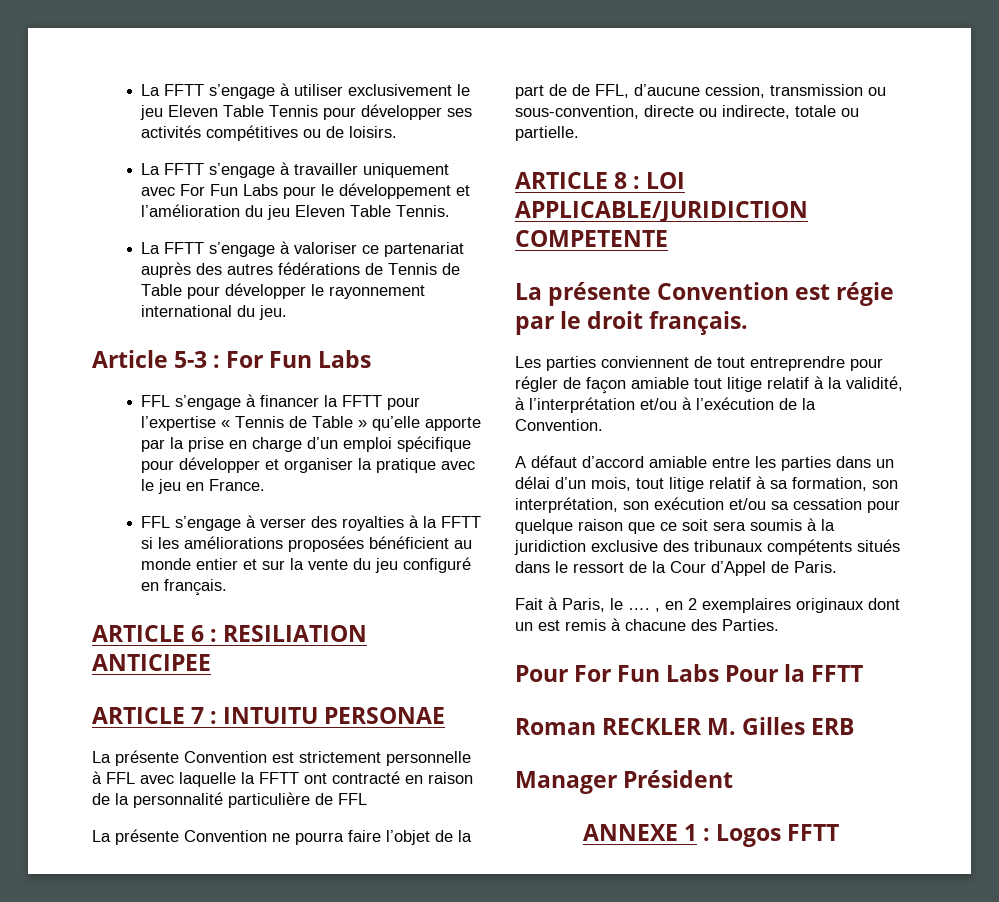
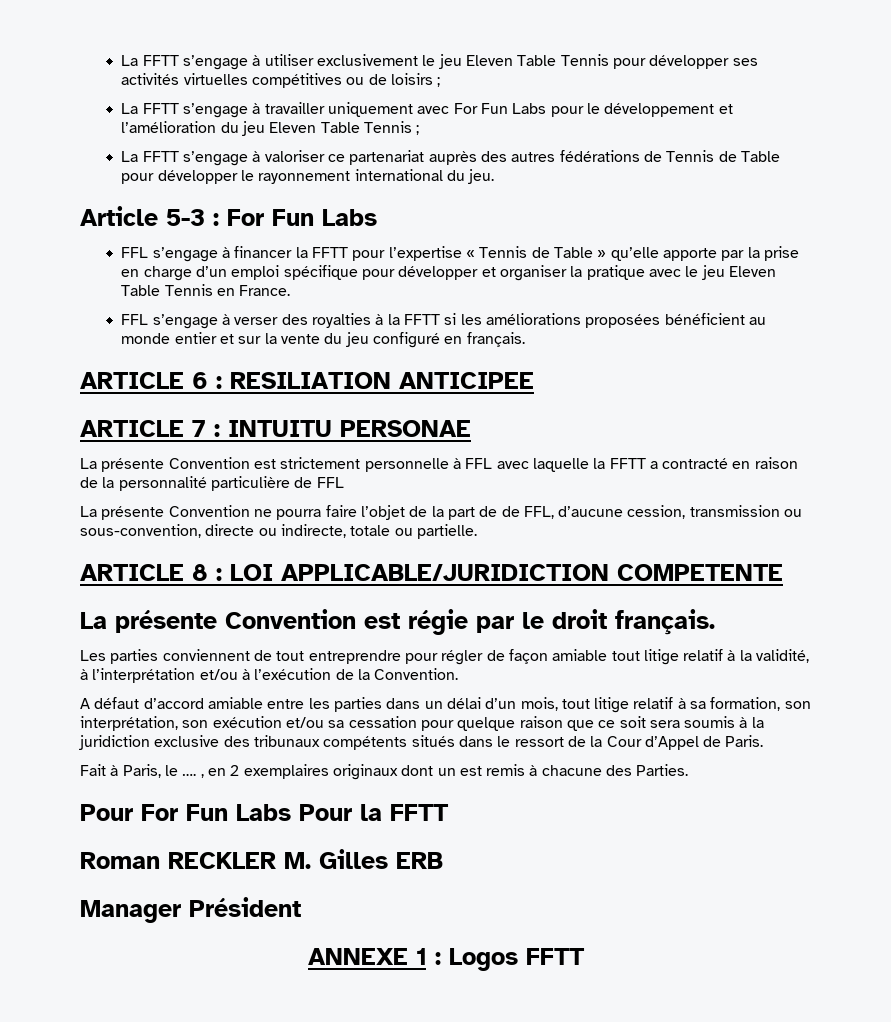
- La FFTT s’engage à utiliser exclusivement le jeu Eleven Table Tennis pour développer ses activités compétitives ou de loisirs.
+ La FFTT s’engage à utiliser exclusivement le jeu Eleven Table Tennis pour développer ses activités virtuelles compétitives ou de loisirs ;
- La FFTT s’engage à travailler uniquement avec For Fun Labs pour le développement et l’amélioration du jeu Eleven Table Tennis.
+ La FFTT s’engage à travailler uniquement avec For Fun Labs pour le développement et l’amélioration du jeu Eleven Table Tennis ;
- FFL s’engage à financer la FFTT pour l’expertise « Tennis de Table » qu’elle apporte par la prise en charge d’un emploi spécifique pour développer et organiser la pratique avec le jeu en France.
+ FFL s’engage à financer la FFTT pour l’expertise « Tennis de Table » qu’elle apporte par la prise en charge d’un emploi spécifique pour développer et organiser la pratique avec le jeu Eleven Table Tennis en France.
- La présente Convention est strictement personnelle à FFL avec laquelle la FFTT ont contracté en raison de la personnalité particulière de FFL
+ La présente Convention est strictement personnelle à FFL avec laquelle la FFTT a contracté en raison de la personnalité particulière de FFL

